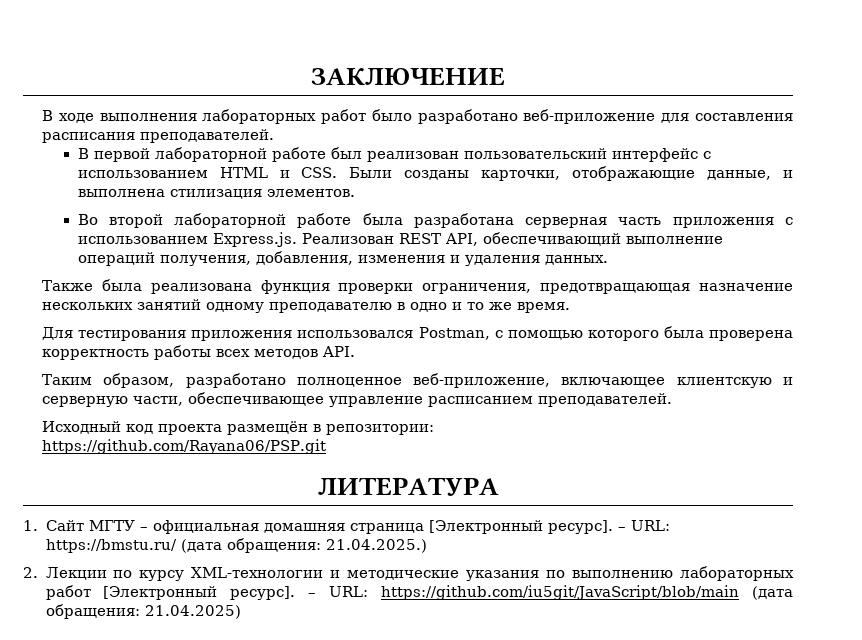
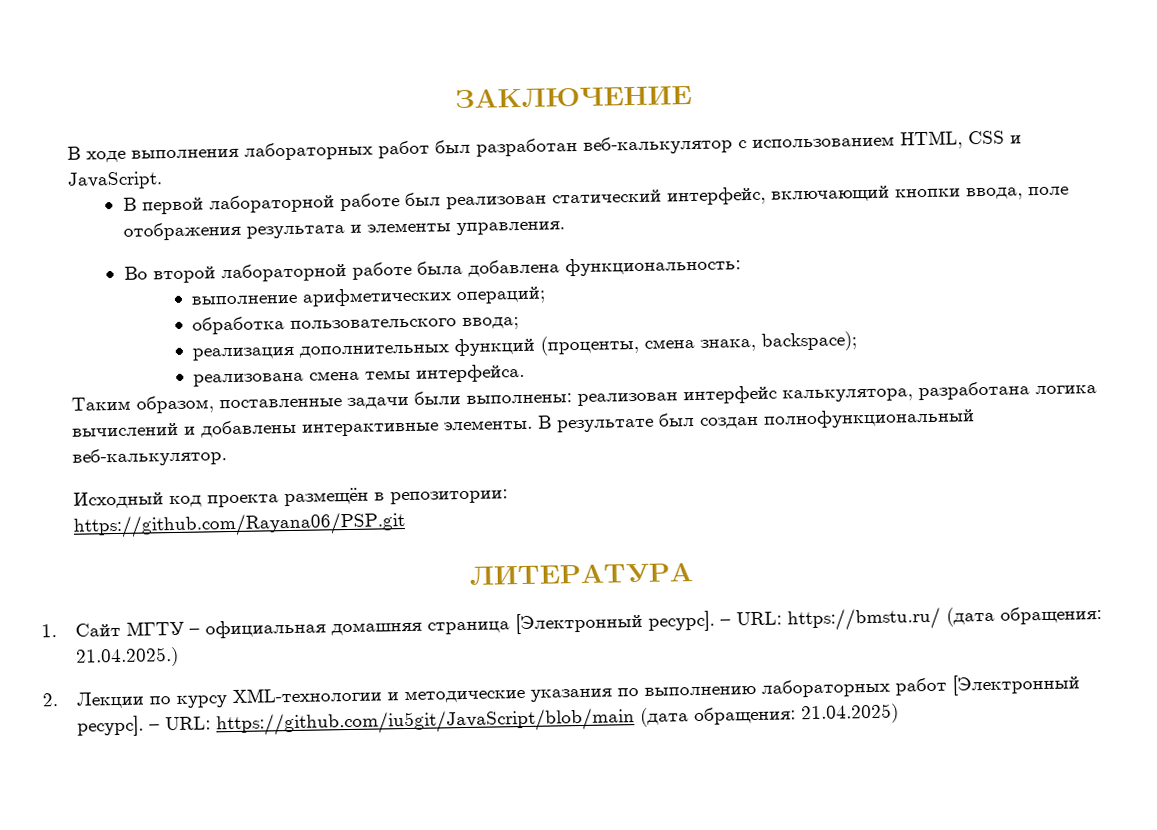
- В ходе выполнения лабораторных работ было разработано веб-приложение для составления расписания преподавателей.
+ В ходе выполнения лабораторных работ был разработан веб-калькулятор с использованием HTML, CSS и JavaScript.
- В первой лабораторной работе был реализован пользовательский интерфейс с использованием HTML и CSS. Были созданы карточки, отображающие данные, и выполнена стилизация элементов.
+ В первой лабораторной работе был реализован статический интерфейс, включающий кнопки ввода, поле отображения результата и элементы управления.
- Во второй лабораторной работе была разработана серверная часть приложения с использованием Express.js. Реализован REST API, обеспечивающий выполнение операций получения, добавления, изменения и удаления данных.
- Также была реализована функция проверки ограничения, предотвращающая назначение нескольких занятий одному преподавателю в одно и то же время.
- Для тестирования приложения использовался Postman, с помощью которого была проверена корректность работы всех методов API.
- Таким образом, разработано полноценное веб-приложение, включающее клиентскую и серверную части, обеспечивающее управление расписанием преподавателей.
+ Во второй лабораторной работе была добавлена функциональность:
+ выполнение арифметических операций;
+ обработка пользовательского ввода;
+ реализация дополнительных функций (проценты, смена знака, backspace);
+ реализована смена темы интерфейса.
+ Таким образом, поставленные задачи были выполнены: реализован интерфейс калькулятора, разработана логика вычислений и добавлены интерактивные элементы. В результате был создан полнофункциональный веб-калькулятор.

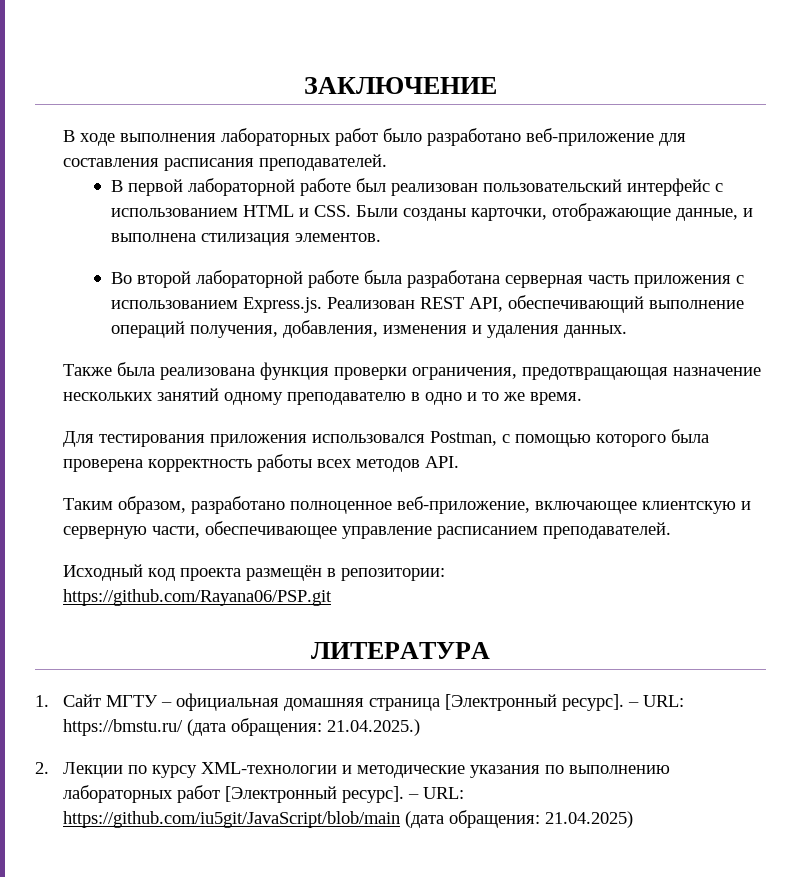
- В ходе выполнения лабораторных работ был разработан веб-калькулятор с использованием HTML, CSS и JavaScript.
+ В ходе выполнения лабораторных работ было разработано веб-приложение для составления расписания преподавателей.
- В первой лабораторной работе был реализован статический интерфейс, включающий кнопки ввода, поле отображения результата и элементы управления.
+ В первой лабораторной работе был реализован пользовательский интерфейс с использованием HTML и CSS. Были созданы карточки, отображающие данные, и выполнена стилизация элементов.
- Во второй лабораторной работе была добавлена функциональность:
- выполнение арифметических операций;
- обработка пользовательского ввода;
- реализация дополнительных функций (проценты, смена знака, backspace);
- реализована смена темы интерфейса.
- Таким образом, поставленные задачи были выполнены: реализован интерфейс калькулятора, разработана логика вычислений и добавлены интерактивные элементы. В результате был создан полнофункциональный веб-калькулятор.
+ Во второй лабораторной работе была разработана серверная часть приложения с использованием Express.js. Реализован REST API, обеспечивающий выполнение операций получения, добавления, изменения и удаления данных.
+ Также была реализована функция проверки ограничения, предотвращающая назначение нескольких занятий одному преподавателю в одно и то же время.
+ Для тестирования приложения использовался Postman, с помощью которого была проверена корректность работы всех методов API.
+ Таким образом, разработано полноценное веб-приложение, включающее клиентскую и серверную части, обеспечивающее управление расписанием преподавателей.

